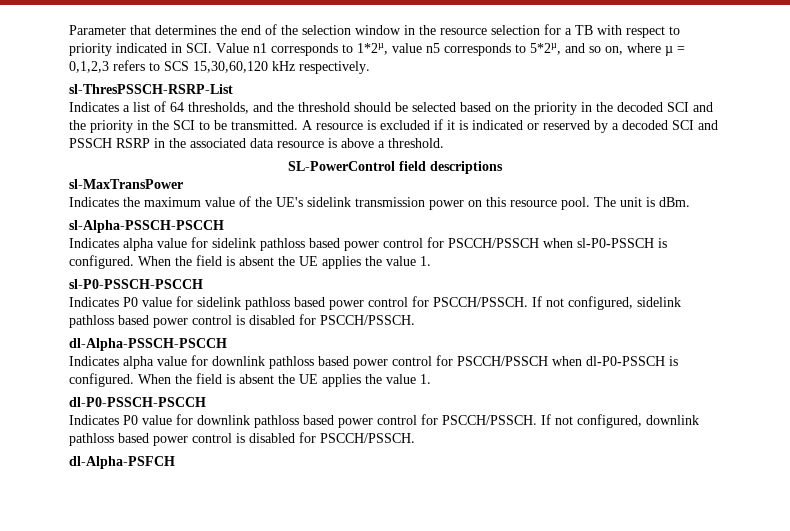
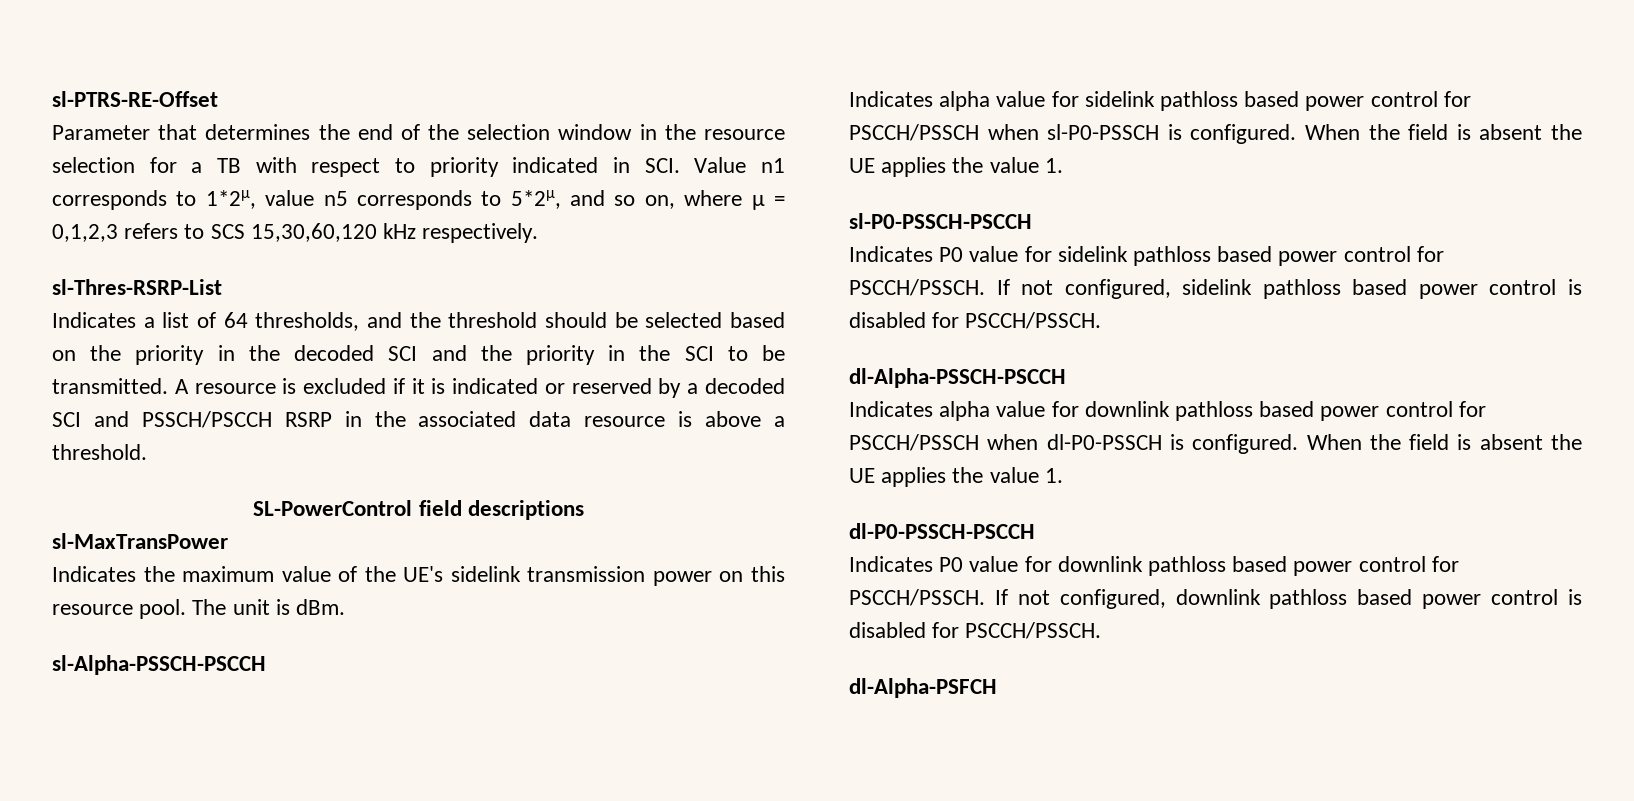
+ sl-PTRS-RE-Offset
- sl-ThresPSSCH-RSRP-List
+ sl-Thres-RSRP-List
- A resource is excluded if it is indicated or reserved by a decoded SCI and PSSCH RSRP in the associated data resource is above a threshold.
+ A resource is excluded if it is indicated or reserved by a decoded SCI and PSSCH/PSCCH RSRP in the associated data resource is above a threshold.

